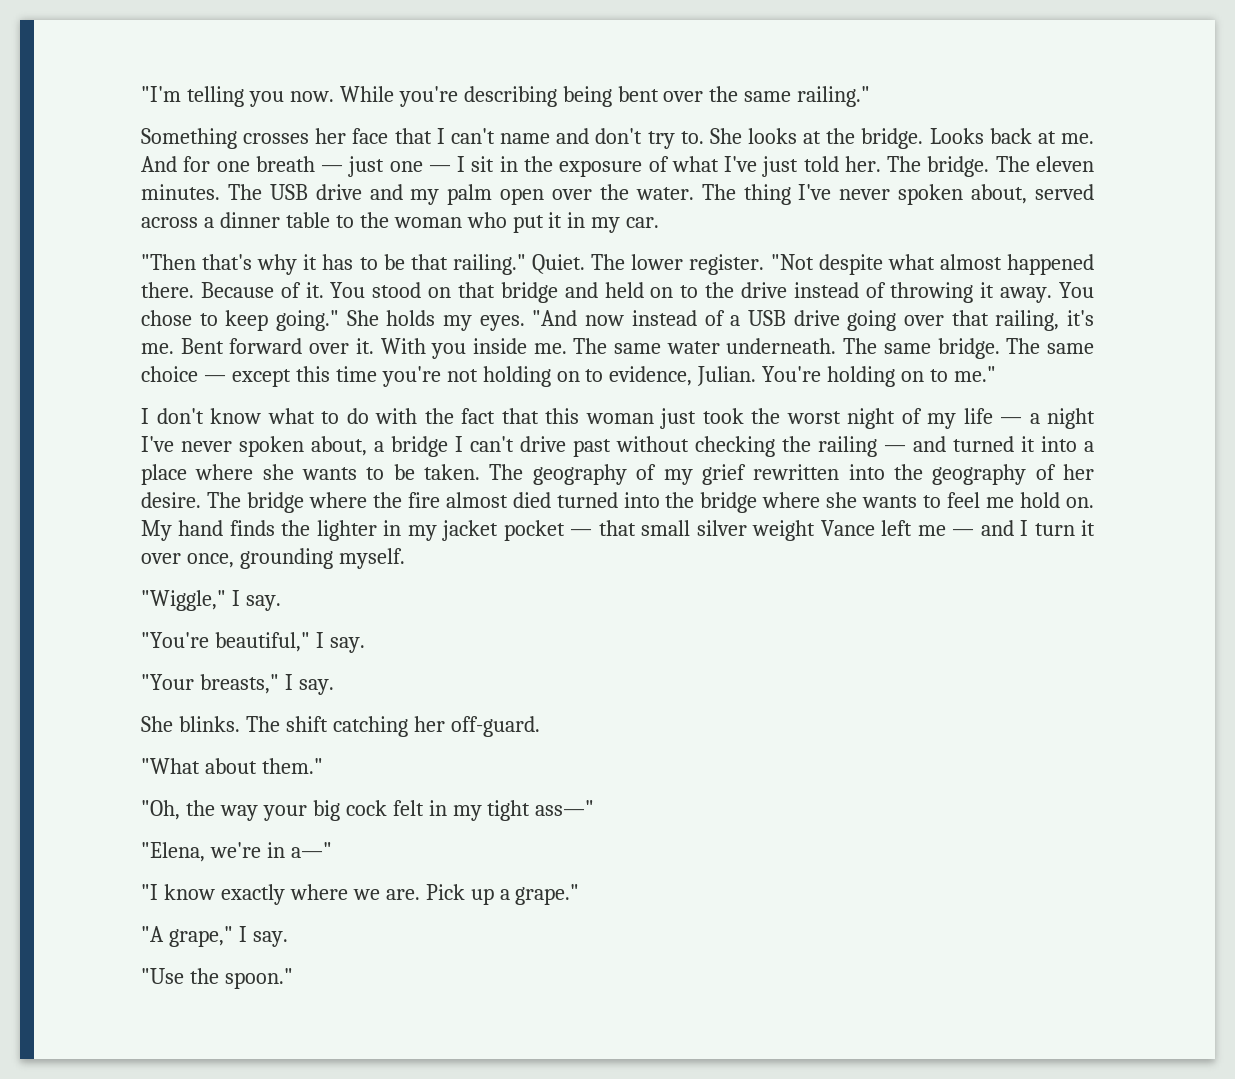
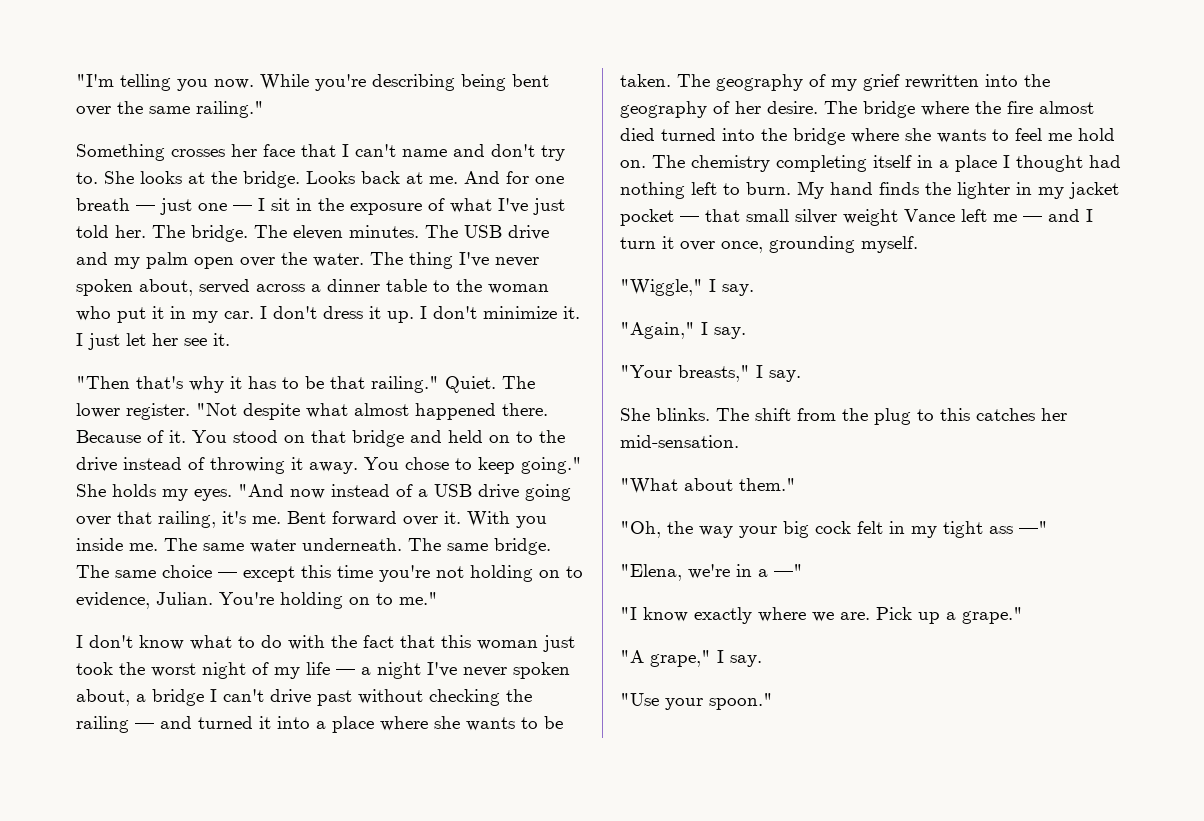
+ I don't dress it up. I don't minimize it. I just let her see it.
+ The chemistry completing itself in a place I thought had nothing left to burn.
- "You're beautiful," I say.
+ "Again," I say.
- The shift catching her off-guard.
+ The shift from the plug to this catches her mid-sensation.
- "Oh, the way your big cock felt in my tight ass—"
+ "Oh, the way your big cock felt in my tight ass —"
- "Elena, we're in a—"
+ "Elena, we're in a —"
- "Use the spoon."
+ "Use your spoon."

